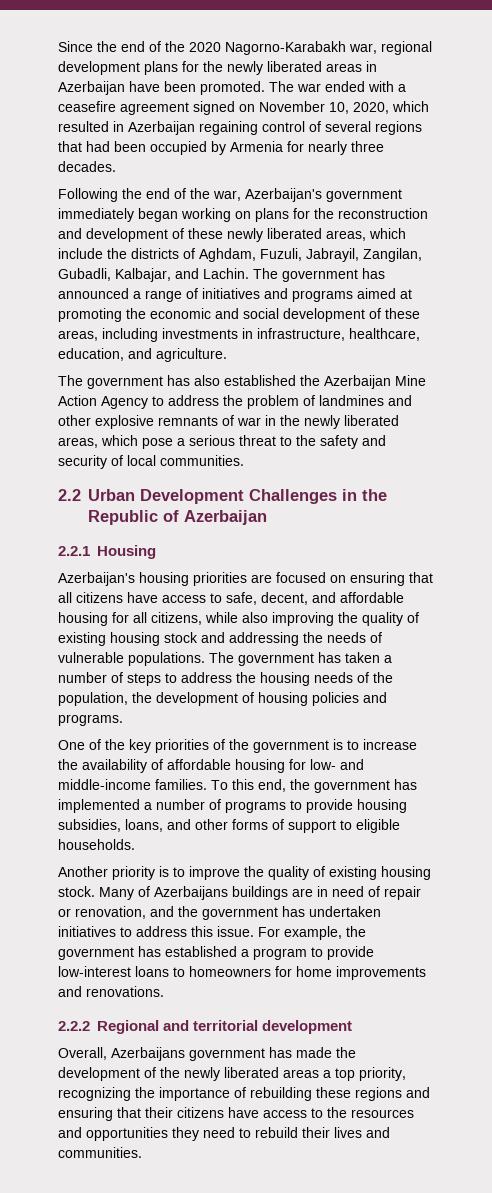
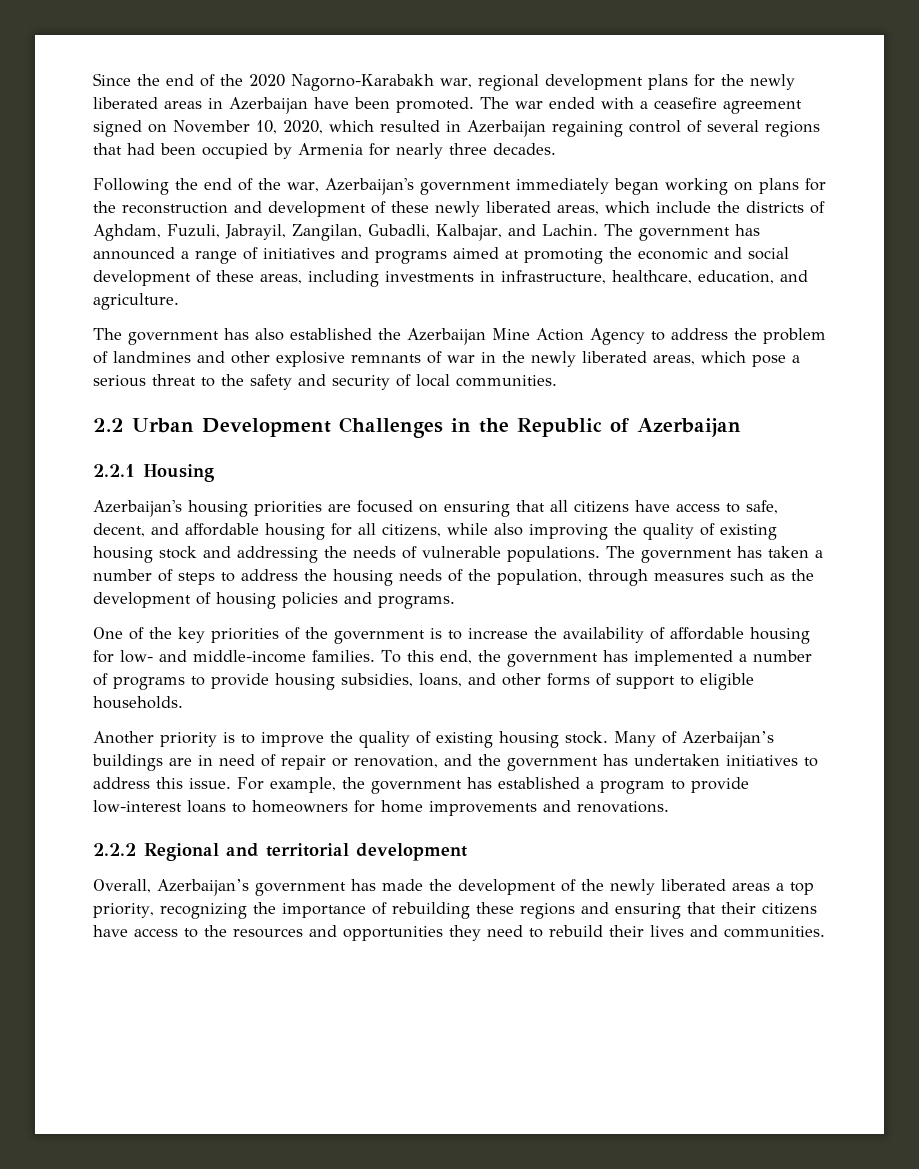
- The government has taken a number of steps to address the housing needs of the population, the development of housing policies and programs.
+ The government has taken a number of steps to address the housing needs of the population, through measures such as the development of housing policies and programs.
- Many of Azerbaijans buildings are in need of repair or renovation, and the government has undertaken initiatives to address this issue.
+ Many of Azerbaijan’s buildings are in need of repair or renovation, and the government has undertaken initiatives to address this issue.
- Overall, Azerbaijans government has made the development of the newly liberated areas a top priority, recognizing the importance of rebuilding these regions and ensuring that their citizens have access to the resources and opportunities they need to rebuild their lives and communities.
+ Overall, Azerbaijan’s government has made the development of the newly liberated areas a top priority, recognizing the importance of rebuilding these regions and ensuring that their citizens have access to the resources and opportunities they need to rebuild their lives and communities.

